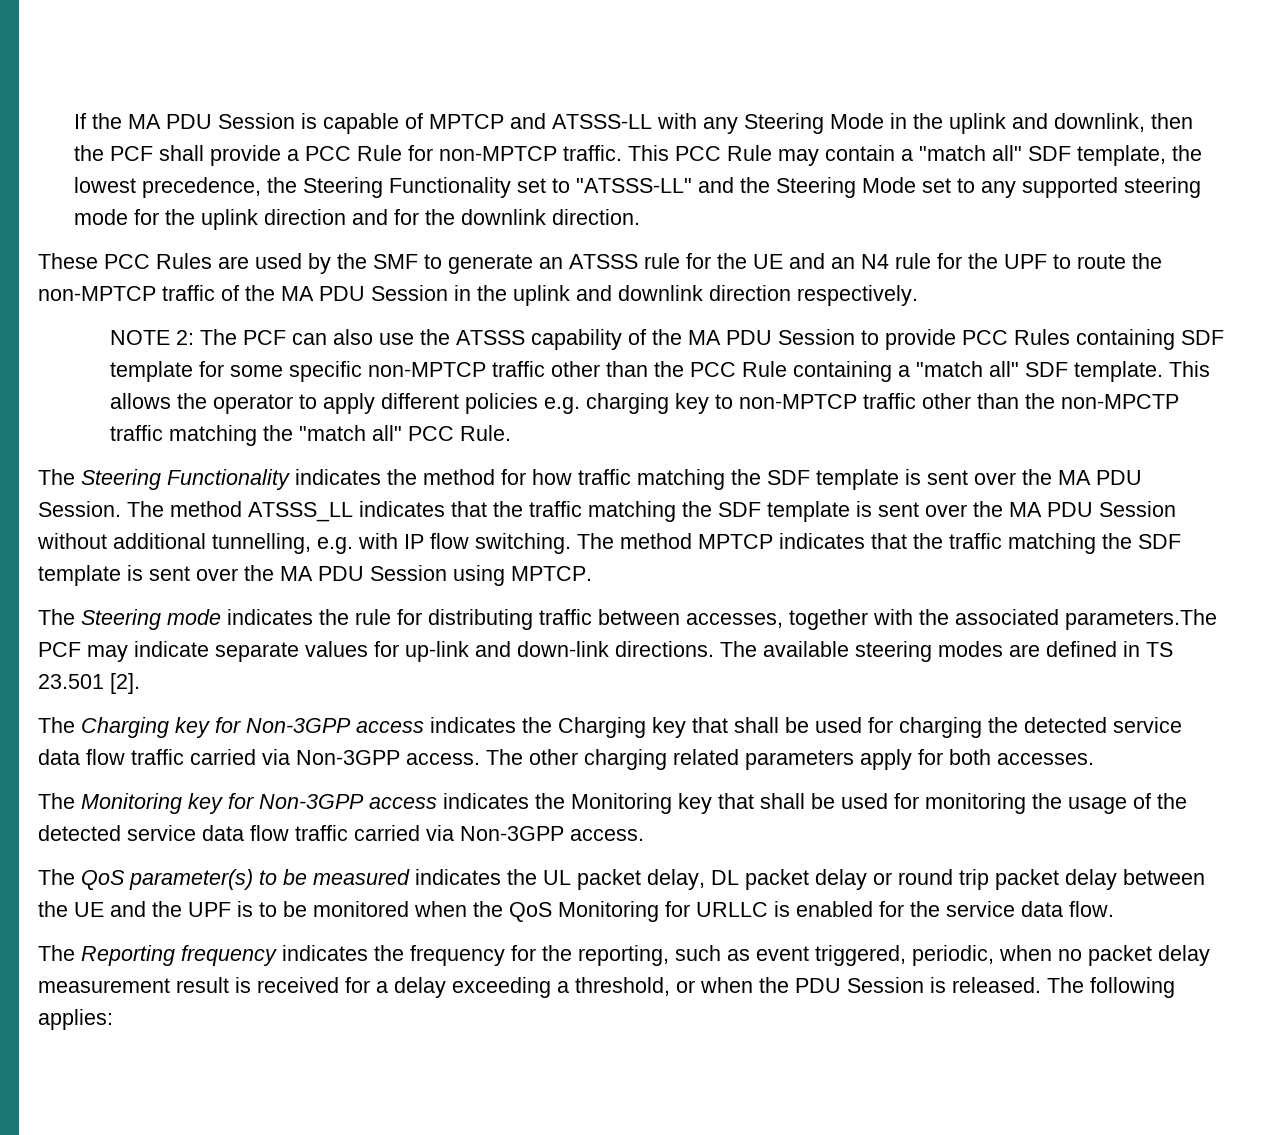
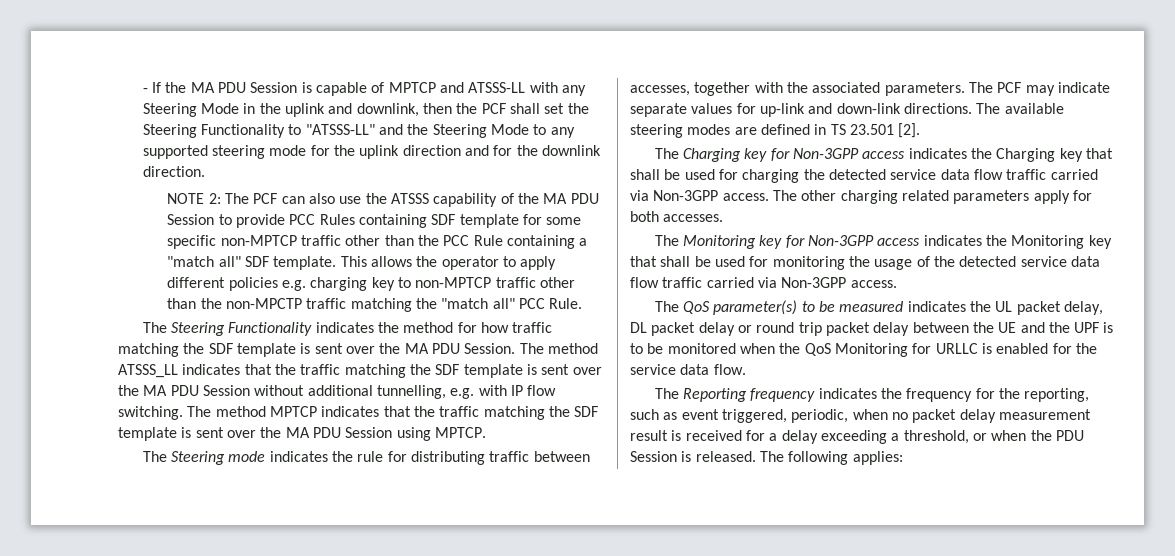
- If the MA PDU Session is capable of MPTCP and ATSSS-LL with any Steering Mode in the uplink and downlink, then the PCF shall provide a PCC Rule for non-MPTCP traffic. This PCC Rule may contain a "match all" SDF template, the lowest precedence, the Steering Functionality set to "ATSSS-LL" and the Steering Mode set to any supported steering mode for the uplink direction and for the downlink direction.
+ - If the MA PDU Session is capable of MPTCP and ATSSS-LL with any Steering Mode in the uplink and downlink, then the PCF shall set the Steering Functionality to "ATSSS-LL" and the Steering Mode to any supported steering mode for the uplink direction and for the downlink direction.
- These PCC Rules are used by the SMF to generate an ATSSS rule for the UE and an N4 rule for the UPF to route the non-MPTCP traffic of the MA PDU Session in the uplink and downlink direction respectively.
- The Steering mode indicates the rule for distributing traffic between accesses, together with the associated parameters.The PCF may indicate separate values for up-link and down-link directions.
+ The Steering mode indicates the rule for distributing traffic between accesses, together with the associated parameters. The PCF may indicate separate values for up-link and down-link directions.

